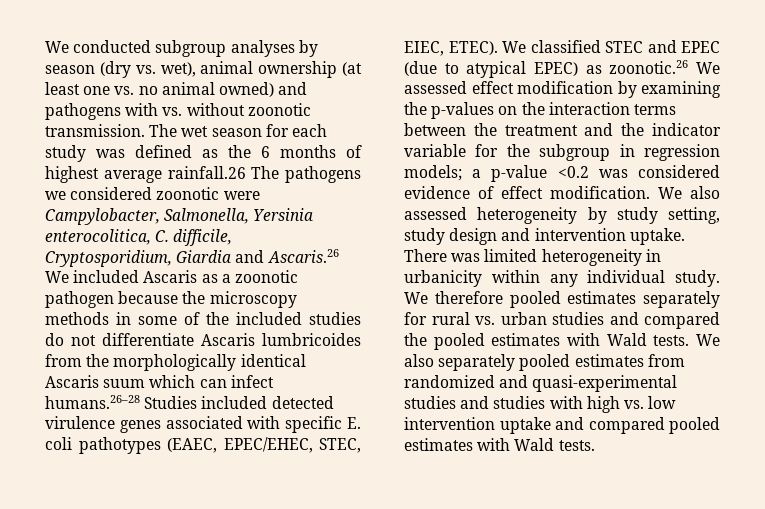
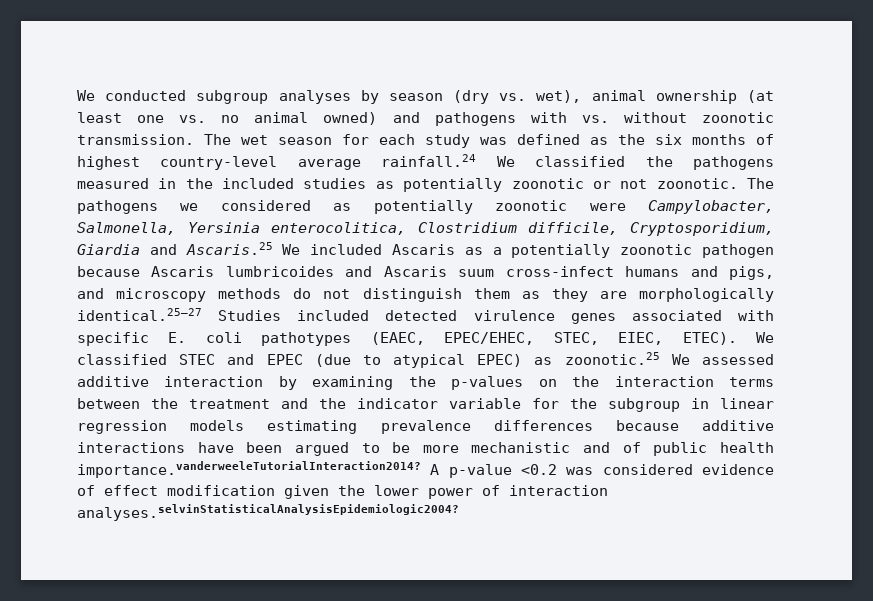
- The wet season for each study was defined as the 6 months of highest average rainfall.26 The pathogens we considered zoonotic were Campylobacter, Salmonella, Yersinia enterocolitica, C. difficile, Cryptosporidium, Giardia and Ascaris.26 We included Ascaris as a zoonotic pathogen because the microscopy methods in some of the included studies do not differentiate Ascaris lumbricoides from the morphologically identical Ascaris suum which can infect humans.26–28 Studies included detected virulence genes associated with specific E. coli pathotypes (EAEC, EPEC/EHEC, STEC, EIEC, ETEC).
+ The wet season for each study was defined as the six months of highest country-level average rainfall.24 We classified the pathogens measured in the included studies as potentially zoonotic or not zoonotic. The pathogens we considered as potentially zoonotic were Campylobacter, Salmonella, Yersinia enterocolitica, Clostridium difficile, Cryptosporidium, Giardia and Ascaris.25 We included Ascaris as a potentially zoonotic pathogen because Ascaris lumbricoides and Ascaris suum cross-infect humans and pigs, and microscopy methods do not distinguish them as they are morphologically identical.25–27 Studies included detected virulence genes associated with specific E. coli pathotypes (EAEC, EPEC/EHEC, STEC, EIEC, ETEC).
- We classified STEC and EPEC (due to atypical EPEC) as zoonotic.26 We assessed effect modification by examining the p-values on the interaction terms between the treatment and the indicator variable for the subgroup in regression models; a p-value <0.2 was considered evidence of effect modification. We also assessed heterogeneity by study setting, study design and intervention uptake. There was limited heterogeneity in urbanicity within any individual study. We therefore pooled estimates separately for rural vs. urban studies and compared the pooled estimates with Wald tests. We also separately pooled estimates from randomized and quasi-experimental studies and studies with high vs. low intervention uptake and compared pooled estimates with Wald tests.
+ We classified STEC and EPEC (due to atypical EPEC) as zoonotic.25 We assessed additive interaction by examining the p-values on the interaction terms between the treatment and the indicator variable for the subgroup in linear regression models estimating prevalence differences because additive interactions have been argued to be more mechanistic and of public health importance.vanderweeleTutorialInteraction2014? A p-value <0.2 was considered evidence of effect modification given the lower power of interaction analyses.selvinStatisticalAnalysisEpidemiologic2004?

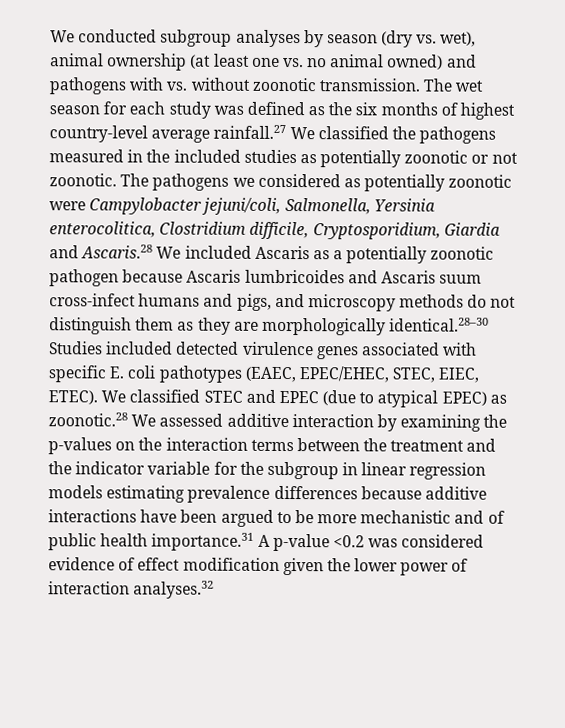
- The wet season for each study was defined as the six months of highest country-level average rainfall.24 We classified the pathogens measured in the included studies as potentially zoonotic or not zoonotic.
+ The wet season for each study was defined as the six months of highest country-level average rainfall.27 We classified the pathogens measured in the included studies as potentially zoonotic or not zoonotic.
- The pathogens we considered as potentially zoonotic were Campylobacter, Salmonella, Yersinia enterocolitica, Clostridium difficile, Cryptosporidium, Giardia and Ascaris.25 We included Ascaris as a potentially zoonotic pathogen because Ascaris lumbricoides and Ascaris suum cross-infect humans and pigs, and microscopy methods do not distinguish them as they are morphologically identical.25–27 Studies included detected virulence genes associated with specific E. coli pathotypes (EAEC, EPEC/EHEC, STEC, EIEC, ETEC).
+ The pathogens we considered as potentially zoonotic were Campylobacter jejuni/coli, Salmonella, Yersinia enterocolitica, Clostridium difficile, Cryptosporidium, Giardia and Ascaris.28 We included Ascaris as a potentially zoonotic pathogen because Ascaris lumbricoides and Ascaris suum cross-infect humans and pigs, and microscopy methods do not distinguish them as they are morphologically identical.28–30 Studies included detected virulence genes associated with specific E. coli pathotypes (EAEC, EPEC/EHEC, STEC, EIEC, ETEC).
- We classified STEC and EPEC (due to atypical EPEC) as zoonotic.25 We assessed additive interaction by examining the p-values on the interaction terms between the treatment and the indicator variable for the subgroup in linear regression models estimating prevalence differences because additive interactions have been argued to be more mechanistic and of public health importance.vanderweeleTutorialInteraction2014? A p-value <0.2 was considered evidence of effect modification given the lower power of interaction analyses.selvinStatisticalAnalysisEpidemiologic2004?
+ We classified STEC and EPEC (due to atypical EPEC) as zoonotic.28 We assessed additive interaction by examining the p-values on the interaction terms between the treatment and the indicator variable for the subgroup in linear regression models estimating prevalence differences because additive interactions have been argued to be more mechanistic and of public health importance.31 A p-value <0.2 was considered evidence of effect modification given the lower power of interaction analyses.32

